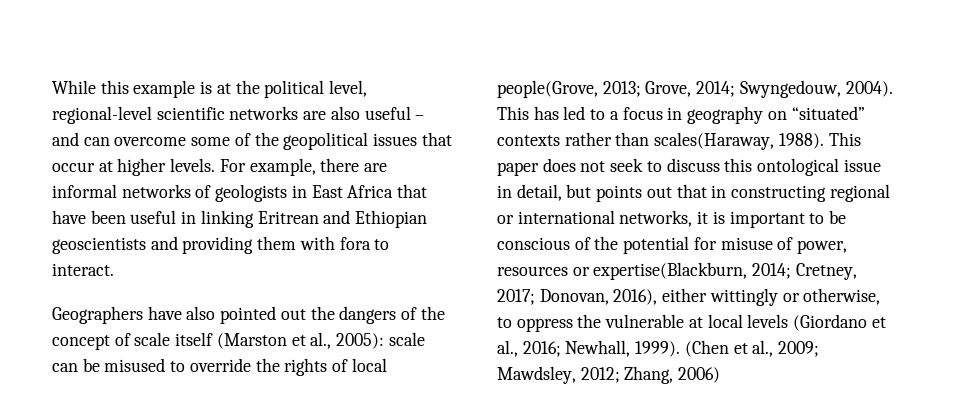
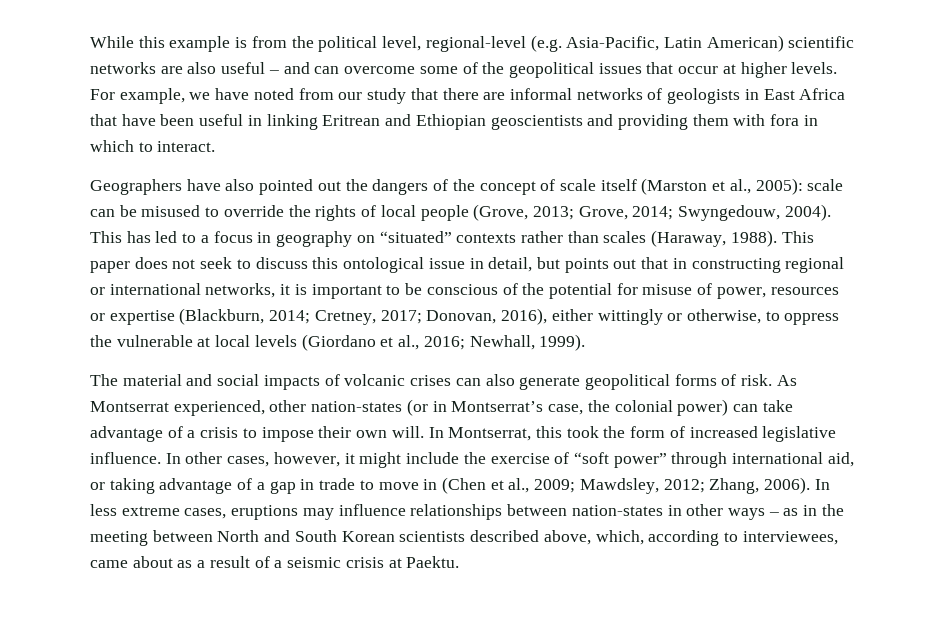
- While this example is at the political level, regional-level scientific networks are also useful – and can overcome some of the geopolitical issues that occur at higher levels.
+ While this example is from the political level, regional-level (e.g. Asia-Pacific, Latin American) scientific networks are also useful – and can overcome some of the geopolitical issues that occur at higher levels.
- For example, there are informal networks of geologists in East Africa that have been useful in linking Eritrean and Ethiopian geoscientists and providing them with fora to interact.
+ For example, we have noted from our study that there are informal networks of geologists in East Africa that have been useful in linking Eritrean and Ethiopian geoscientists and providing them with fora in which to interact.
- Geographers have also pointed out the dangers of the concept of scale itself (Marston et al., 2005): scale can be misused to override the rights of local people(Grove, 2013; Grove, 2014; Swyngedouw, 2004).
+ Geographers have also pointed out the dangers of the concept of scale itself (Marston et al., 2005): scale can be misused to override the rights of local people (Grove, 2013; Grove, 2014; Swyngedouw, 2004).
- This has led to a focus in geography on “situated” contexts rather than scales(Haraway, 1988).
+ This has led to a focus in geography on “situated” contexts rather than scales (Haraway, 1988).
- This paper does not seek to discuss this ontological issue in detail, but points out that in constructing regional or international networks, it is important to be conscious of the potential for misuse of power, resources or expertise(Blackburn, 2014;
+ This paper does not seek to discuss this ontological issue in detail, but points out that in constructing regional or international networks, it is important to be conscious of the potential for misuse of power, resources or expertise (Blackburn, 2014;
- Newhall, 1999). (Chen et al., 2009;
+ Newhall, 1999).
+ The material and social impacts of volcanic crises can also generate geopolitical forms of risk. As Montserrat experienced, other nation-states (or in Montserrat’s case, the colonial power) can take advantage of a crisis to impose their own will. In Montserrat, this took the form of increased legislative influence. In other cases, however, it might include the exercise of “soft power” through international aid, or taking advantage of a gap in trade to move in (Chen et al., 2009;
- Zhang, 2006)
+ Zhang, 2006). In less extreme cases, eruptions may influence relationships between nation-states in other ways – as in the meeting between North and South Korean scientists described above, which, according to interviewees, came about as a result of a seismic crisis at Paektu.

